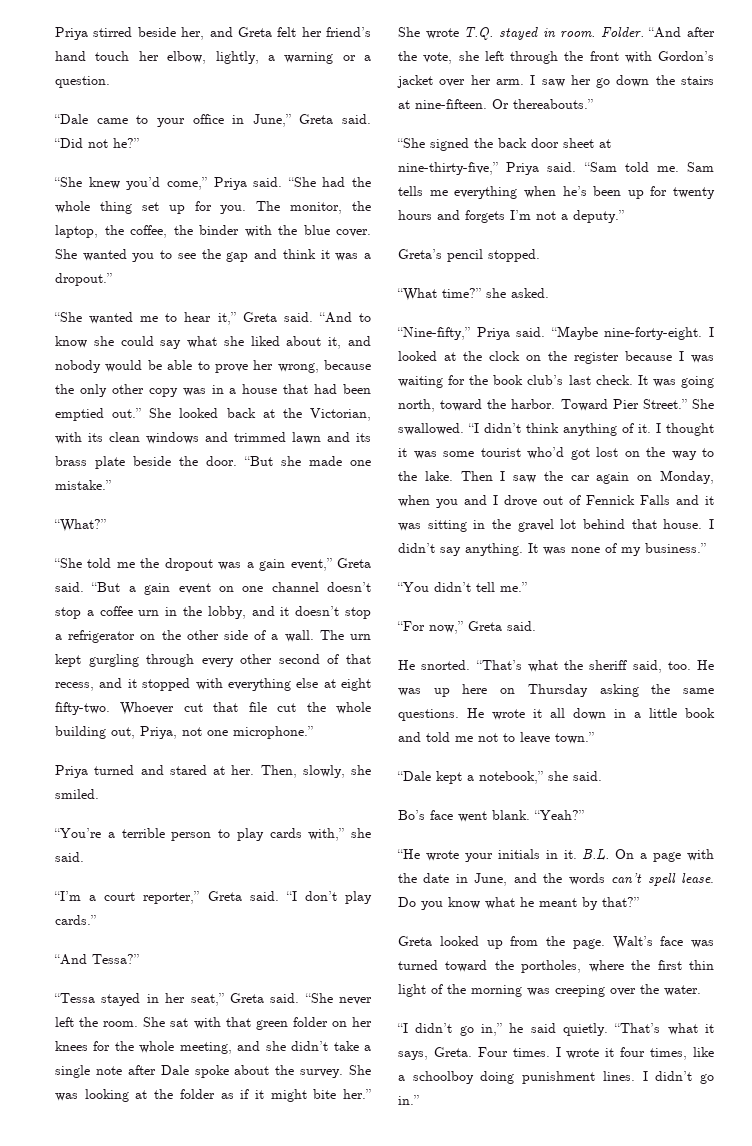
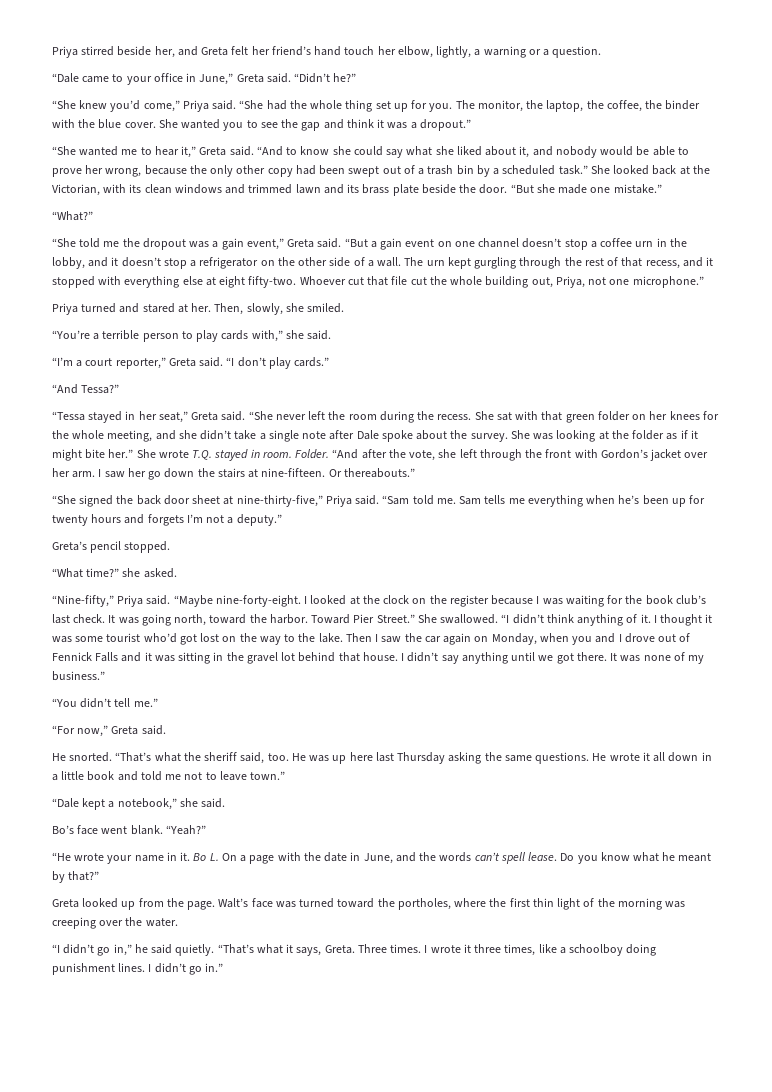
- “Did not he?”
+ “Didn’t he?”
- “And to know she could say what she liked about it, and nobody would be able to prove her wrong, because the only other copy was in a house that had been emptied out.”
+ “And to know she could say what she liked about it, and nobody would be able to prove her wrong, because the only other copy had been swept out of a trash bin by a scheduled task.”
- The urn kept gurgling through every other second of that recess, and it stopped with everything else at eight fifty-two.
+ The urn kept gurgling through the rest of that recess, and it stopped with everything else at eight fifty-two.
- “She never left the room.
+ “She never left the room during the recess.
- I didn’t say anything.
+ I didn’t say anything until we got there.
- He was up here on Thursday asking the same questions.
+ He was up here last Thursday asking the same questions.
- “He wrote your initials in it.
+ “He wrote your name in it.
- B.L. On a page with the date in June, and the words can’t spell lease.
+ Bo L. On a page with the date in June, and the words can’t spell lease.
- Four times.
+ Three times.
- I wrote it four times, like a schoolboy doing punishment lines.
+ I wrote it three times, like a schoolboy doing punishment lines.

